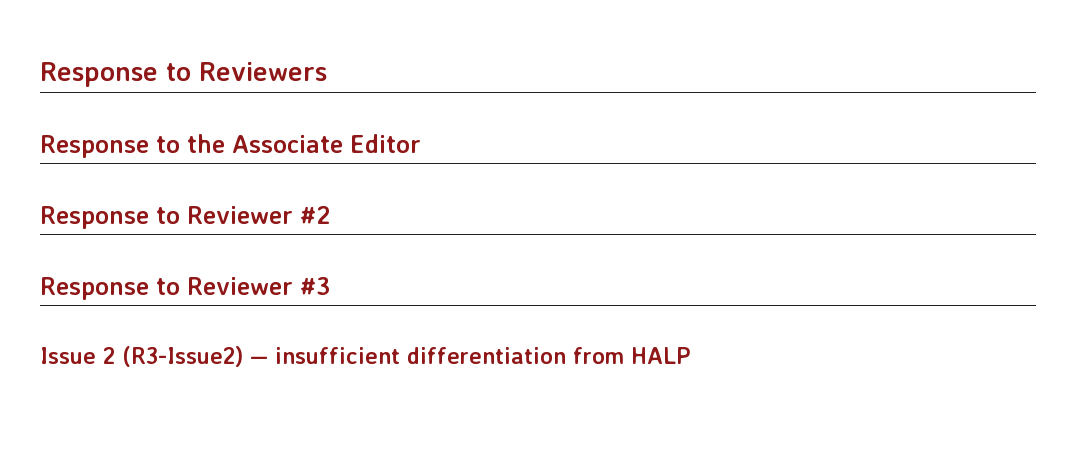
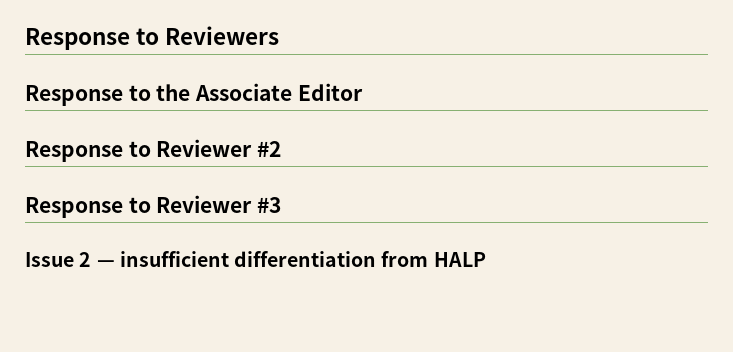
- Issue 2 (R3-Issue2) — insufficient differentiation from HALP
+ Issue 2 — insufficient differentiation from HALP

